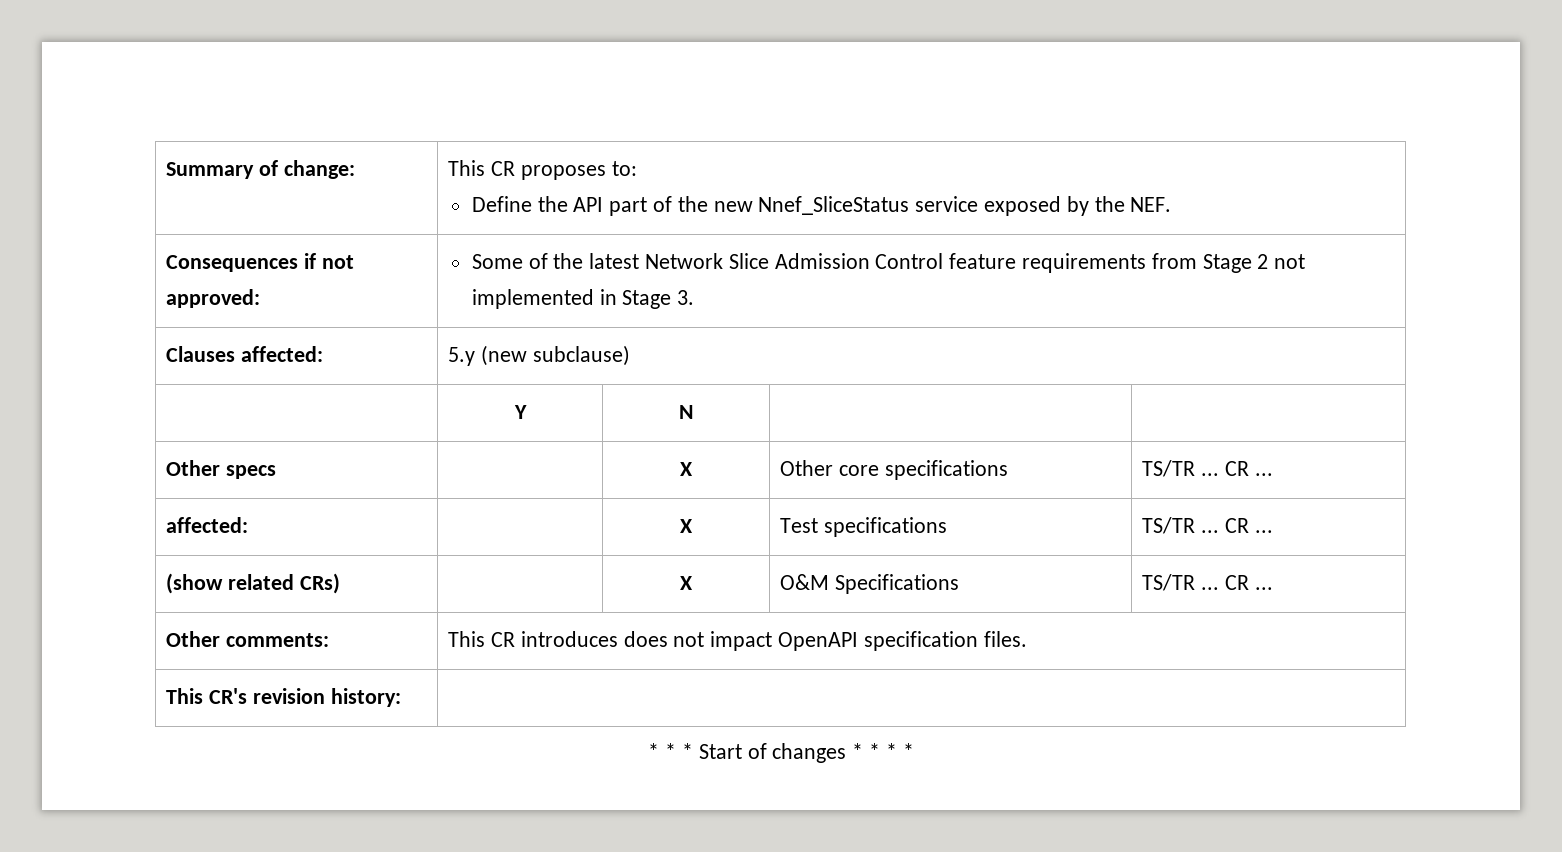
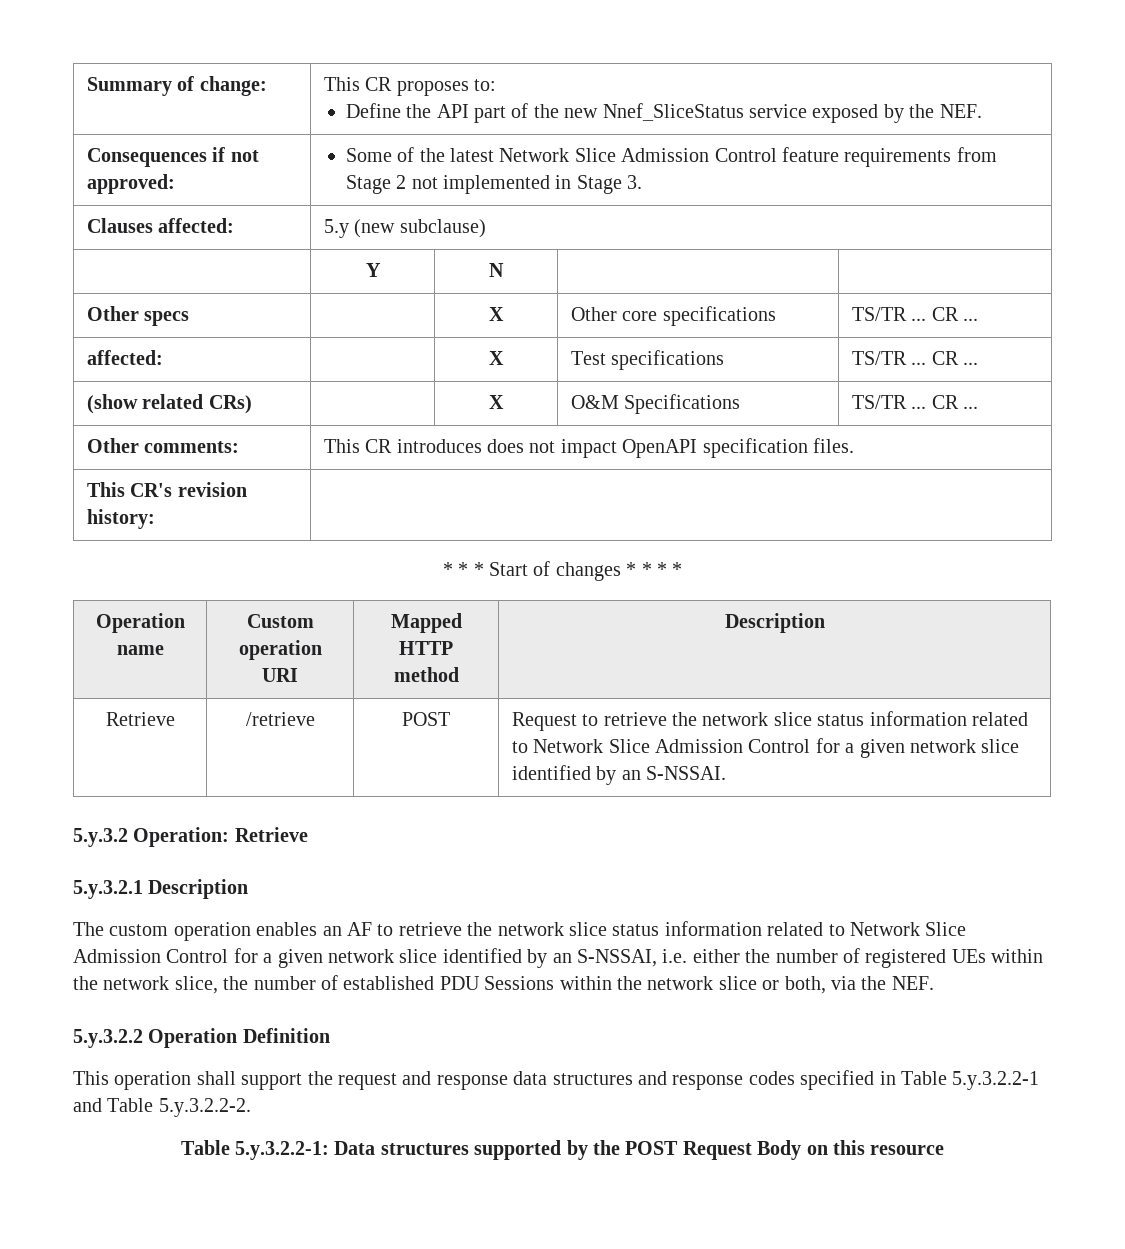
+ Operation name | Custom operation URI | Mapped HTTP method | Description
+ Retrieve | /retrieve | POST | Request to retrieve the network slice status information related to Network Slice Admission Control for a given network slice identified by an S-NSSAI.
+ 5.y.3.2 Operation: Retrieve
+ 5.y.3.2.1 Description
+ The custom operation enables an AF to retrieve the network slice status information related to Network Slice Admission Control for a given network slice identified by an S-NSSAI, i.e. either the number of registered UEs within the network slice, the number of established PDU Sessions within the network slice or both, via the NEF.
+ 5.y.3.2.2 Operation Definition
+ This operation shall support the request and response data structures and response codes specified in Table 5.y.3.2.2-1 and Table 5.y.3.2.2-2.
+ Table 5.y.3.2.2-1: Data structures supported by the POST Request Body on this resource

